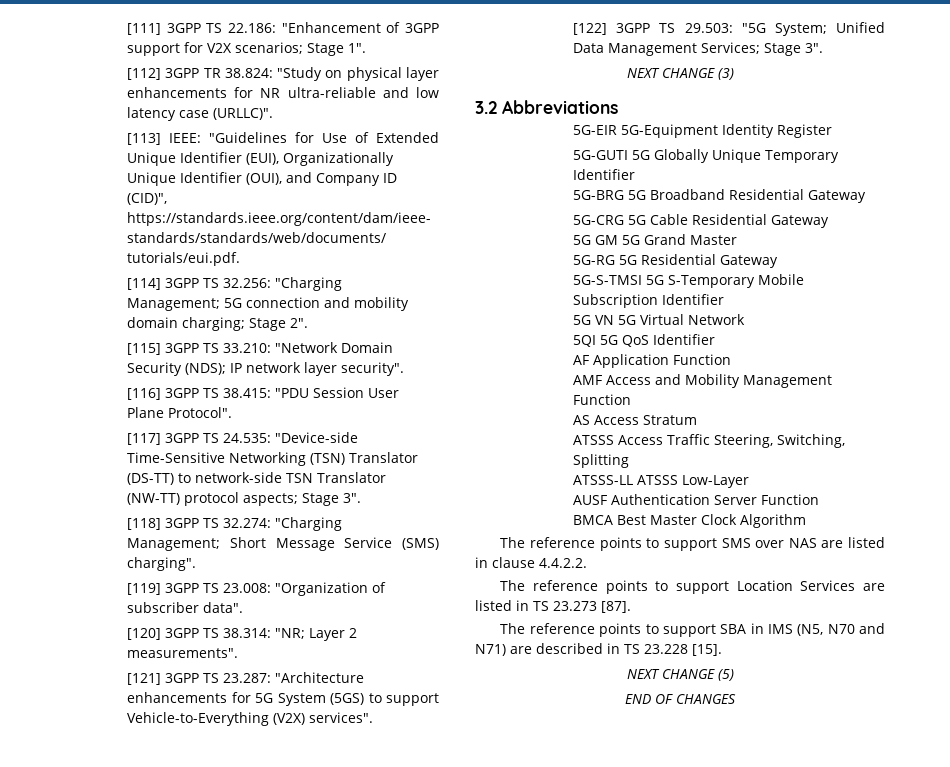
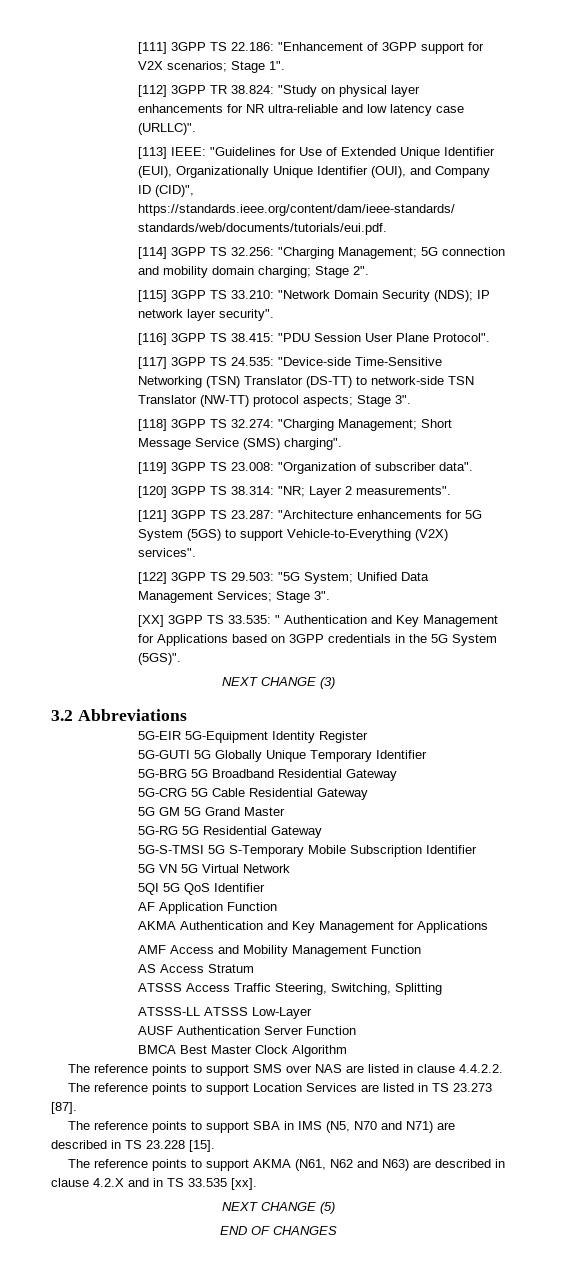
+ [XX] 3GPP TS 33.535: " Authentication and Key Management for Applications based on 3GPP credentials in the 5G System (5GS)".
+ AKMA Authentication and Key Management for Applications
+ The reference points to support AKMA (N61, N62 and N63) are described in clause 4.2.X and in TS 33.535 [xx].

